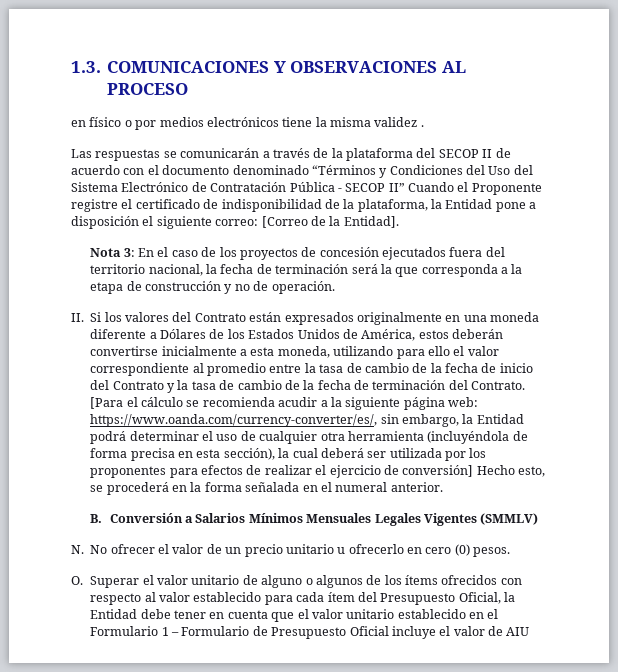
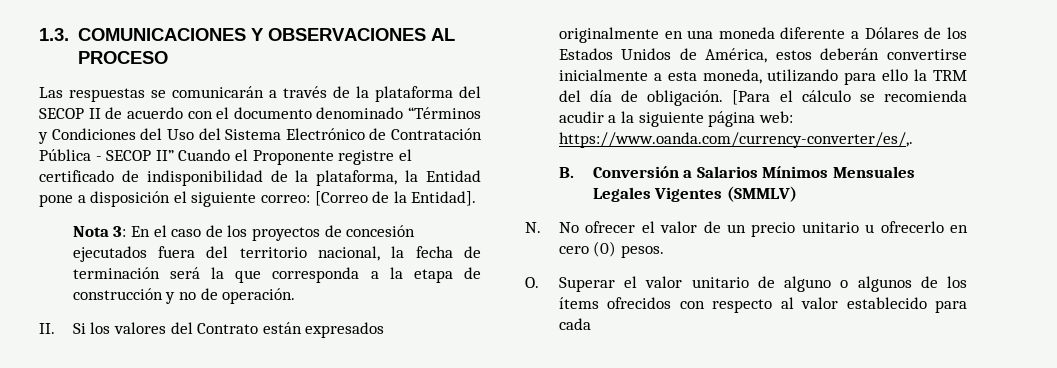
- en físico o por medios electrónicos tiene la misma validez .
- II. Si los valores del Contrato están expresados originalmente en una moneda diferente a Dólares de los Estados Unidos de América, estos deberán convertirse inicialmente a esta moneda, utilizando para ello el valor correspondiente al promedio entre la tasa de cambio de la fecha de inicio del Contrato y la tasa de cambio de la fecha de terminación del Contrato.
+ II. Si los valores del Contrato están expresados originalmente en una moneda diferente a Dólares de los Estados Unidos de América, estos deberán convertirse inicialmente a esta moneda, utilizando para ello la TRM del día de obligación.
- [Para el cálculo se recomienda acudir a la siguiente página web: https://www.oanda.com/currency-converter/es/, sin embargo, la Entidad podrá determinar el uso de cualquier otra herramienta (incluyéndola de forma precisa en esta sección), la cual deberá ser utilizada por los proponentes para efectos de realizar el ejercicio de conversión] Hecho esto, se procederá en la forma señalada en el numeral anterior.
+ [Para el cálculo se recomienda acudir a la siguiente página web: https://www.oanda.com/currency-converter/es/,.
- O. Superar el valor unitario de alguno o algunos de los ítems ofrecidos con respecto al valor establecido para cada ítem del Presupuesto Oficial, la Entidad debe tener en cuenta que el valor unitario establecido en el Formulario 1 – Formulario de Presupuesto Oficial incluye el valor de AIU
+ O. Superar el valor unitario de alguno o algunos de los ítems ofrecidos con respecto al valor establecido para cada

